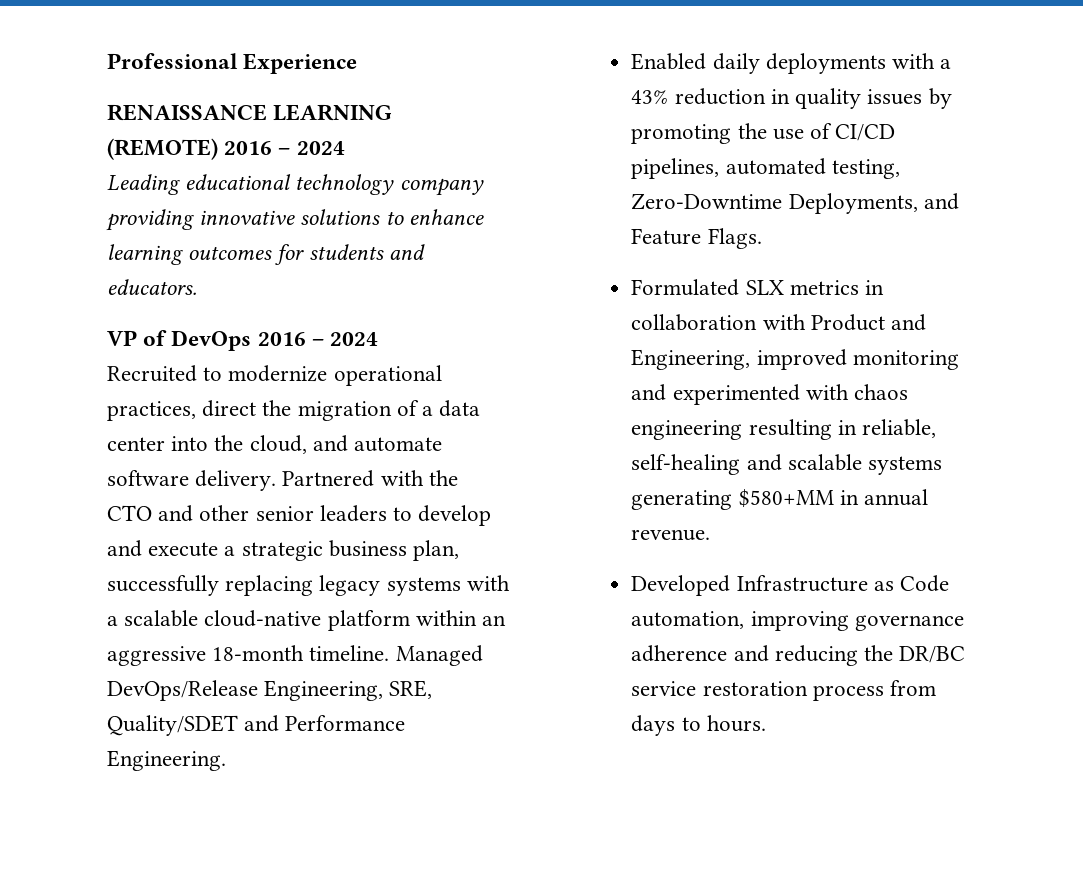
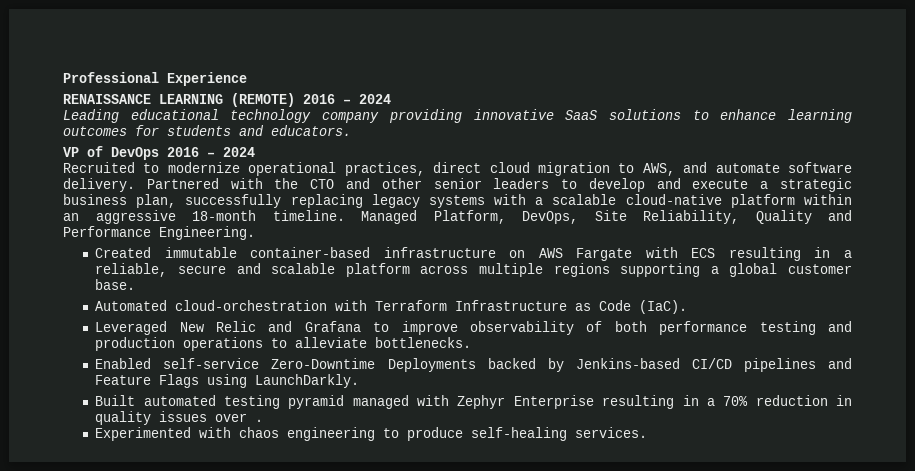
- Leading educational technology company providing innovative solutions to enhance learning outcomes for students and educators.
+ Leading educational technology company providing innovative SaaS solutions to enhance learning outcomes for students and educators.
- Recruited to modernize operational practices, direct the migration of a data center into the cloud, and automate software delivery.
+ Recruited to modernize operational practices, direct cloud migration to AWS, and automate software delivery.
- Managed DevOps/Release Engineering, SRE, Quality/SDET and Performance Engineering.
- Enabled daily deployments with a 43% reduction in quality issues by promoting the use of CI/CD pipelines, automated testing, Zero-Downtime Deployments, and Feature Flags.
- Formulated SLX metrics in collaboration with Product and Engineering, improved monitoring and experimented with chaos engineering resulting in reliable, self-healing and scalable systems generating $580+MM in annual revenue.
- Developed Infrastructure as Code automation, improving governance adherence and reducing the DR/BC service restoration process from days to hours.
+ Managed Platform, DevOps, Site Reliability, Quality and Performance Engineering.
+ Created immutable container-based infrastructure on AWS Fargate with ECS resulting in a reliable, secure and scalable platform across multiple regions supporting a global customer base.
+ Automated cloud-orchestration with Terraform Infrastructure as Code (IaC).
+ Leveraged New Relic and Grafana to improve observability of both performance testing and production operations to alleviate bottlenecks.
+ Enabled self-service Zero-Downtime Deployments backed by Jenkins-based CI/CD pipelines and Feature Flags using LaunchDarkly.
+ Built automated testing pyramid managed with Zephyr Enterprise resulting in a 70% reduction in quality issues over .
+ Experimented with chaos engineering to produce self-healing services.

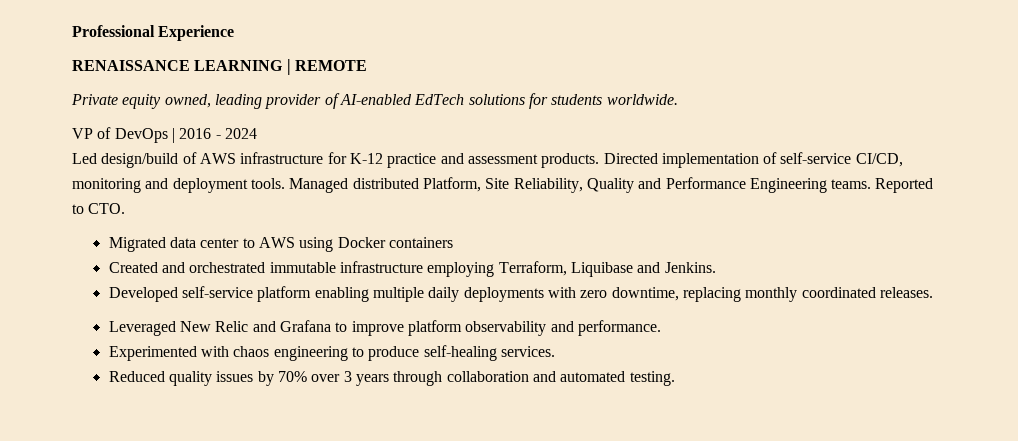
- RENAISSANCE LEARNING (REMOTE) 2016 – 2024
- Leading educational technology company providing innovative SaaS solutions to enhance learning outcomes for students and educators.
- VP of DevOps 2016 – 2024
- Recruited to modernize operational practices, direct cloud migration to AWS, and automate software delivery. Partnered with the CTO and other senior leaders to develop and execute a strategic business plan, successfully replacing legacy systems with a scalable cloud-native platform within an aggressive 18-month timeline. Managed Platform, DevOps, Site Reliability, Quality and Performance Engineering.
- Created immutable container-based infrastructure on AWS Fargate with ECS resulting in a reliable, secure and scalable platform across multiple regions supporting a global customer base.
- Automated cloud-orchestration with Terraform Infrastructure as Code (IaC).
+ RENAISSANCE LEARNING | REMOTE
+ Private equity owned, leading provider of AI-enabled EdTech solutions for students worldwide.
+ VP of DevOps | 2016 - 2024
+ Led design/build of AWS infrastructure for K-12 practice and assessment products. Directed implementation of self-service CI/CD, monitoring and deployment tools. Managed distributed Platform, Site Reliability, Quality and Performance Engineering teams. Reported to CTO.
+ Migrated data center to AWS using Docker containers
+ Created and orchestrated immutable infrastructure employing Terraform, Liquibase and Jenkins.
+ Developed self-service platform enabling multiple daily deployments with zero downtime, replacing monthly coordinated releases.
- Leveraged New Relic and Grafana to improve observability of both performance testing and production operations to alleviate bottlenecks.
- Enabled self-service Zero-Downtime Deployments backed by Jenkins-based CI/CD pipelines and Feature Flags using LaunchDarkly.
- Built automated testing pyramid managed with Zephyr Enterprise resulting in a 70% reduction in quality issues over .
+ Leveraged New Relic and Grafana to improve platform observability and performance.
+ Reduced quality issues by 70% over 3 years through collaboration and automated testing.

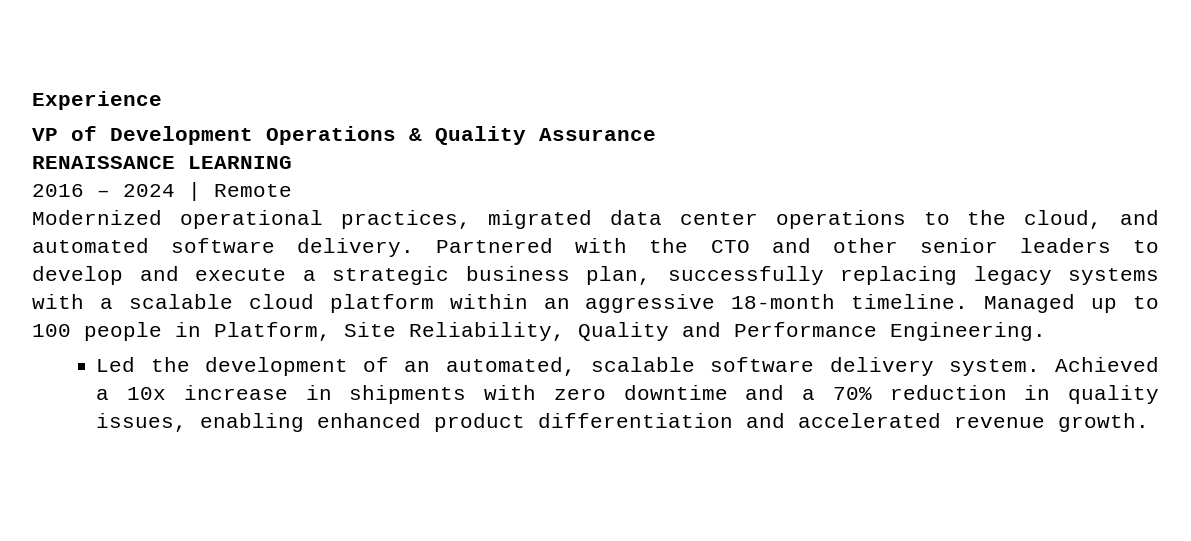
- Professional Experience
+ Experience
- RENAISSANCE LEARNING | REMOTE
- Private equity owned, leading provider of AI-enabled EdTech solutions for students worldwide.
- VP of DevOps | 2016 - 2024
- Led design/build of AWS infrastructure for K-12 practice and assessment products. Directed implementation of self-service CI/CD, monitoring and deployment tools. Managed distributed Platform, Site Reliability, Quality and Performance Engineering teams. Reported to CTO.
- Migrated data center to AWS using Docker containers
- Created and orchestrated immutable infrastructure employing Terraform, Liquibase and Jenkins.
- Developed self-service platform enabling multiple daily deployments with zero downtime, replacing monthly coordinated releases.
- Leveraged New Relic and Grafana to improve platform observability and performance.
- Experimented with chaos engineering to produce self-healing services.
- Reduced quality issues by 70% over 3 years through collaboration and automated testing.
+ VP of Development Operations & Quality Assurance
+ RENAISSANCE LEARNING
+ 2016 – 2024 | Remote
+ Modernized operational practices, migrated data center operations to the cloud, and automated software delivery. Partnered with the CTO and other senior leaders to develop and execute a strategic business plan, successfully replacing legacy systems with a scalable cloud platform within an aggressive 18-month timeline. Managed up to 100 people in Platform, Site Reliability, Quality and Performance Engineering.
+ Led the development of an automated, scalable software delivery system. Achieved a 10x increase in shipments with zero downtime and a 70% reduction in quality issues, enabling enhanced product differentiation and accelerated revenue growth.

